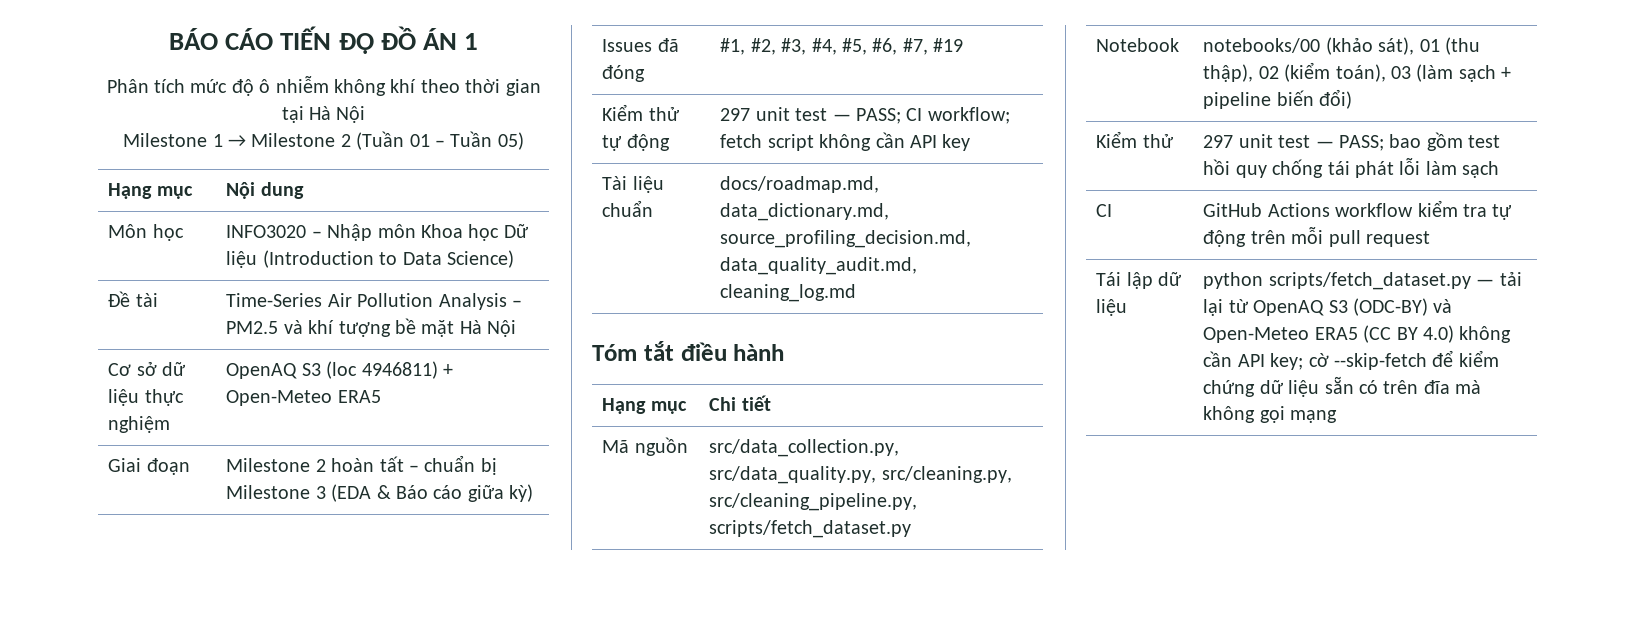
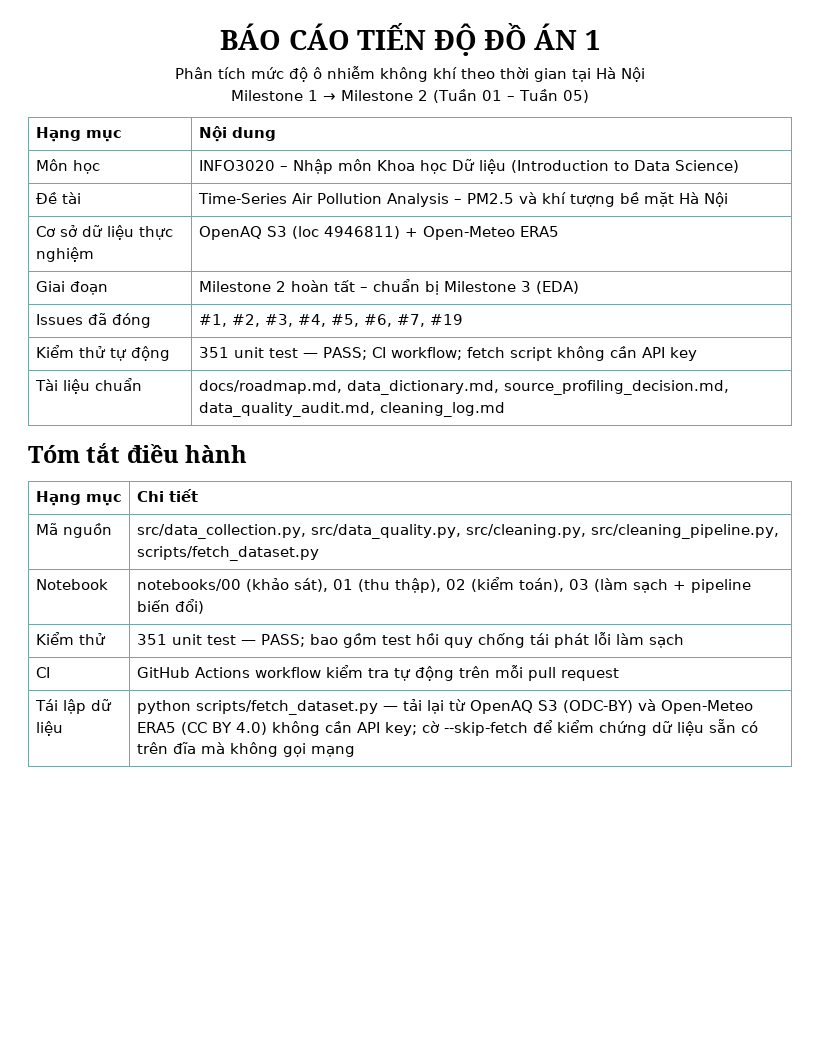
- Giai đoạn | Milestone 2 hoàn tất – chuẩn bị Milestone 3 (EDA & Báo cáo giữa kỳ)
+ Giai đoạn | Milestone 2 hoàn tất – chuẩn bị Milestone 3 (EDA)
- Kiểm thử tự động | 297 unit test — PASS; CI workflow; fetch script không cần API key
+ Kiểm thử tự động | 351 unit test — PASS; CI workflow; fetch script không cần API key
- Kiểm thử | 297 unit test — PASS; bao gồm test hồi quy chống tái phát lỗi làm sạch
+ Kiểm thử | 351 unit test — PASS; bao gồm test hồi quy chống tái phát lỗi làm sạch

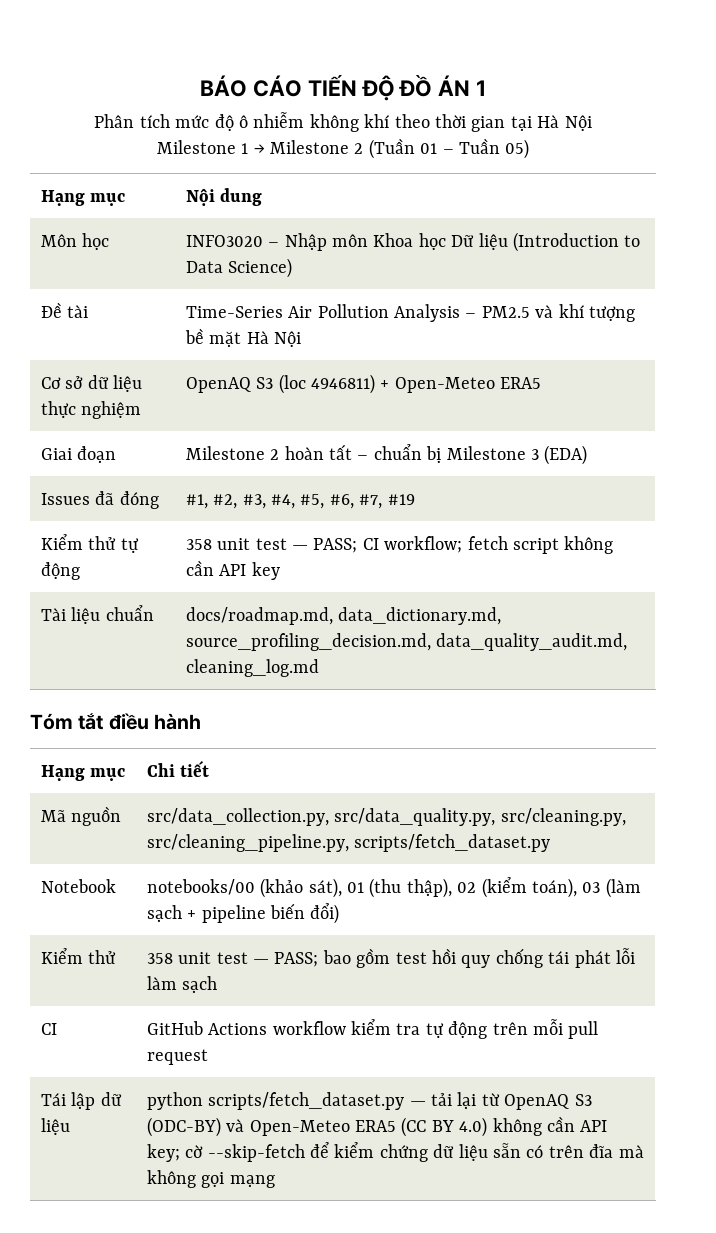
- Kiểm thử tự động | 351 unit test — PASS; CI workflow; fetch script không cần API key
+ Kiểm thử tự động | 358 unit test — PASS; CI workflow; fetch script không cần API key
- Kiểm thử | 351 unit test — PASS; bao gồm test hồi quy chống tái phát lỗi làm sạch
+ Kiểm thử | 358 unit test — PASS; bao gồm test hồi quy chống tái phát lỗi làm sạch

